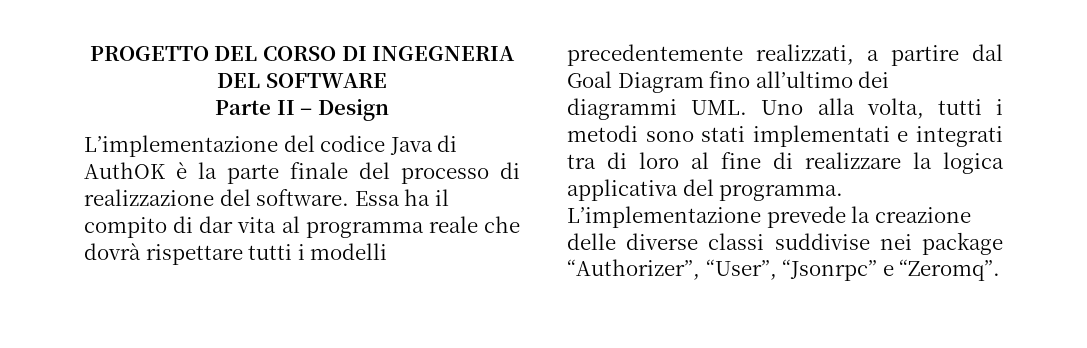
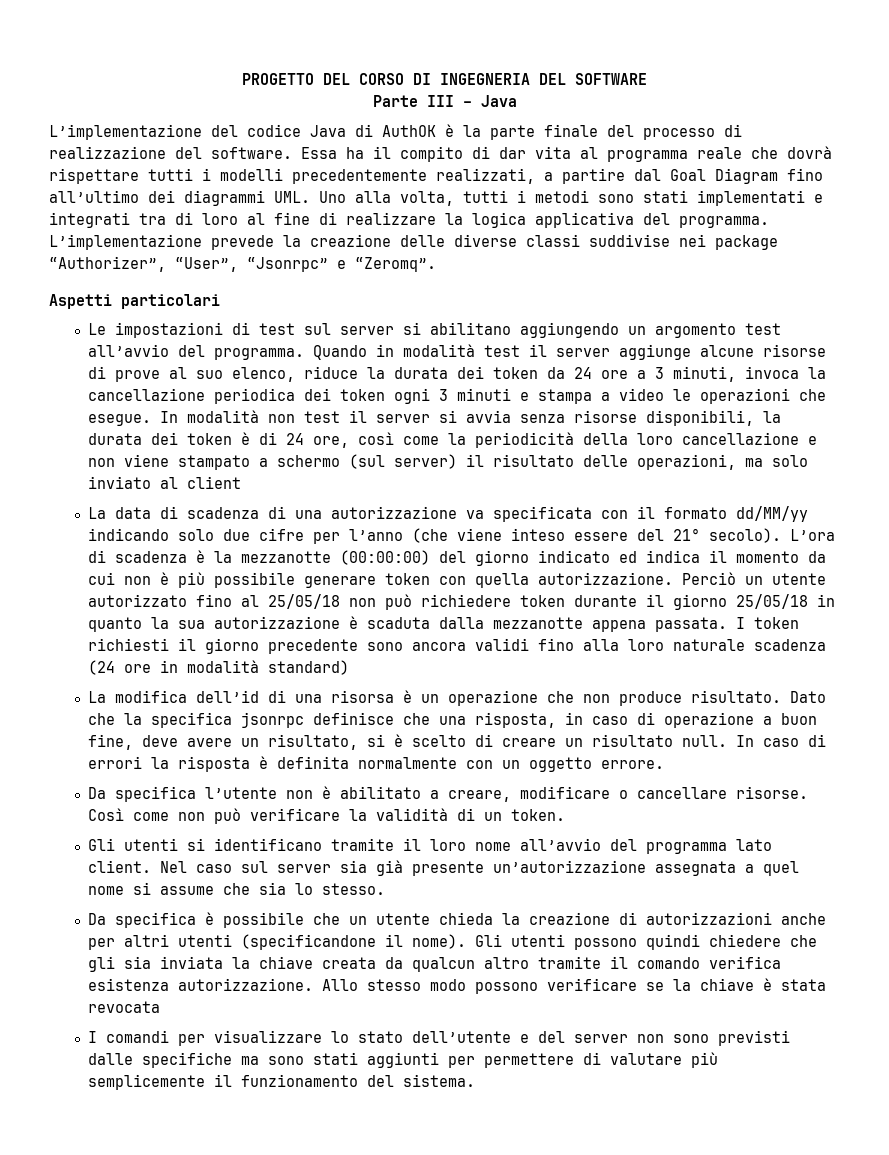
- Parte II – Design
+ Parte III – Java
+ Aspetti particolari
+ Le impostazioni di test sul server si abilitano aggiungendo un argomento test all’avvio del programma. Quando in modalità test il server aggiunge alcune risorse di prove al suo elenco, riduce la durata dei token da 24 ore a 3 minuti, invoca la cancellazione periodica dei token ogni 3 minuti e stampa a video le operazioni che esegue. In modalità non test il server si avvia senza risorse disponibili, la durata dei token è di 24 ore, così come la periodicità della loro cancellazione e non viene stampato a schermo (sul server) il risultato delle operazioni, ma solo inviato al client
+ La data di scadenza di una autorizzazione va specificata con il formato dd/MM/yy indicando solo due cifre per l’anno (che viene inteso essere del 21° secolo). L’ora di scadenza è la mezzanotte (00:00:00) del giorno indicato ed indica il momento da cui non è più possibile generare token con quella autorizzazione. Perciò un utente autorizzato fino al 25/05/18 non può richiedere token durante il giorno 25/05/18 in quanto la sua autorizzazione è scaduta dalla mezzanotte appena passata. I token richiesti il giorno precedente sono ancora validi fino alla loro naturale scadenza (24 ore in modalità standard)
+ La modifica dell’id di una risorsa è un operazione che non produce risultato. Dato che la specifica jsonrpc definisce che una risposta, in caso di operazione a buon fine, deve avere un risultato, si è scelto di creare un risultato null. In caso di errori la risposta è definita normalmente con un oggetto errore.
+ Da specifica l’utente non è abilitato a creare, modificare o cancellare risorse. Così come non può verificare la validità di un token.
+ Gli utenti si identificano tramite il loro nome all’avvio del programma lato client. Nel caso sul server sia già presente un’autorizzazione assegnata a quel nome si assume che sia lo stesso.
+ Da specifica è possibile che un utente chieda la creazione di autorizzazioni anche per altri utenti (specificandone il nome). Gli utenti possono quindi chiedere che gli sia inviata la chiave creata da qualcun altro tramite il comando verifica esistenza autorizzazione. Allo stesso modo possono verificare se la chiave è stata revocata
+ I comandi per visualizzare lo stato dell’utente e del server non sono previsti dalle specifiche ma sono stati aggiunti per permettere di valutare più semplicemente il funzionamento del sistema.

